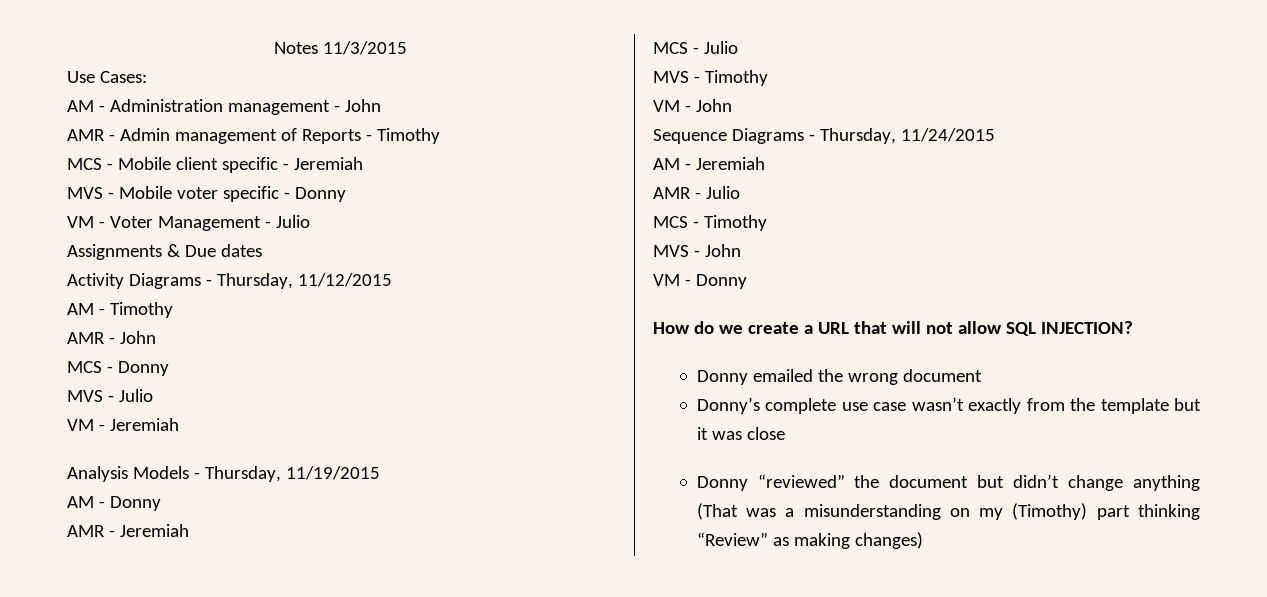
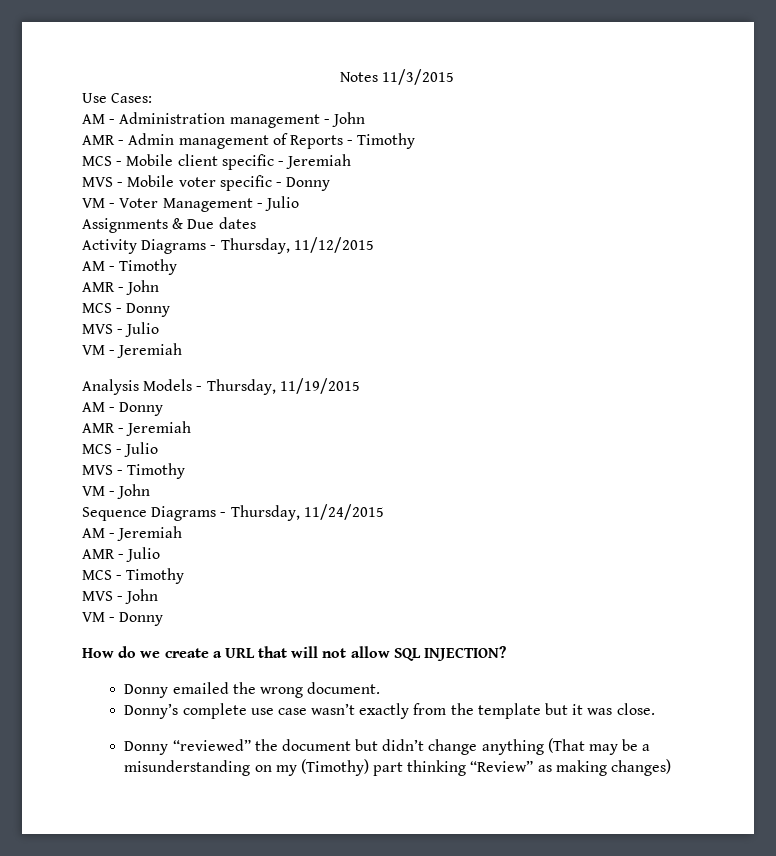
- Donny emailed the wrong document
+ Donny emailed the wrong document.
- Donny’s complete use case wasn’t exactly from the template but it was close
+ Donny’s complete use case wasn’t exactly from the template but it was close.
- Donny “reviewed” the document but didn’t change anything (That was a misunderstanding on my (Timothy) part thinking “Review” as making changes)
+ Donny “reviewed” the document but didn’t change anything (That may be a misunderstanding on my (Timothy) part thinking “Review” as making changes)

